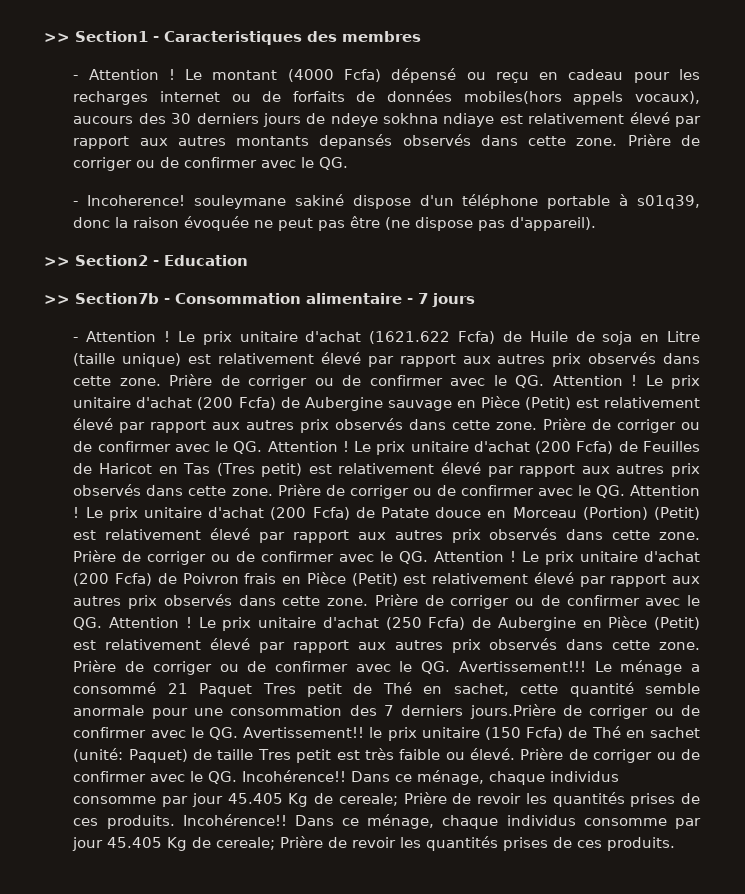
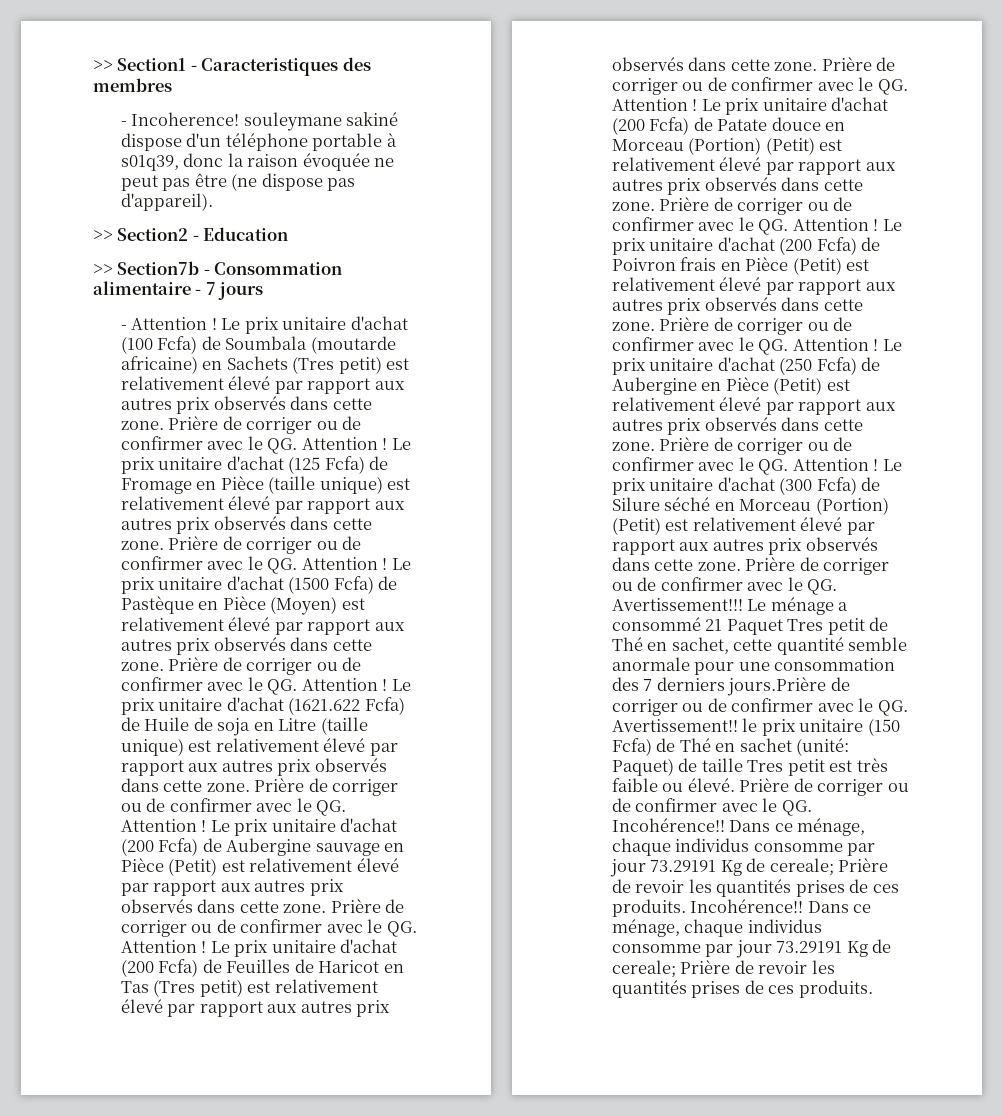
- - Attention ! Le montant (4000 Fcfa) dépensé ou reçu en cadeau pour les recharges internet ou de forfaits de données mobiles(hors appels vocaux), aucours des 30 derniers jours de ndeye sokhna ndiaye est relativement élevé par rapport aux autres montants depansés observés dans cette zone. Prière de corriger ou de confirmer avec le QG.
- Le prix unitaire d'achat (1621.622 Fcfa) de Huile de soja en Litre (taille unique) est relativement élevé par rapport aux autres prix observés dans cette zone.
+ Le prix unitaire d'achat (100 Fcfa) de Soumbala (moutarde africaine) en Sachets (Tres petit) est relativement élevé par rapport aux autres prix observés dans cette zone. Prière de corriger ou de confirmer avec le QG. Attention ! Le prix unitaire d'achat (125 Fcfa) de Fromage en Pièce (taille unique) est relativement élevé par rapport aux autres prix observés dans cette zone. Prière de corriger ou de confirmer avec le QG. Attention ! Le prix unitaire d'achat (1500 Fcfa) de Pastèque en Pièce (Moyen) est relativement élevé par rapport aux autres prix observés dans cette zone. Prière de corriger ou de confirmer avec le QG. Attention ! Le prix unitaire d'achat (1621.622 Fcfa) de Huile de soja en Litre (taille unique) est relativement élevé par rapport aux autres prix observés dans cette zone.
- Prière de corriger ou de confirmer avec le QG. Avertissement!!!
+ Prière de corriger ou de confirmer avec le QG. Attention ! Le prix unitaire d'achat (300 Fcfa) de Silure séché en Morceau (Portion) (Petit) est relativement élevé par rapport aux autres prix observés dans cette zone. Prière de corriger ou de confirmer avec le QG. Avertissement!!!
- Prière de corriger ou de confirmer avec le QG. Incohérence!! Dans ce ménage, chaque individus consomme par jour 45.405 Kg de cereale; Prière de revoir les quantités prises de ces produits. Incohérence!! Dans ce ménage, chaque individus consomme par jour 45.405 Kg de cereale; Prière de revoir les quantités prises de ces produits.
+ Prière de corriger ou de confirmer avec le QG. Incohérence!! Dans ce ménage, chaque individus consomme par jour 73.29191 Kg de cereale; Prière de revoir les quantités prises de ces produits. Incohérence!! Dans ce ménage, chaque individus consomme par jour 73.29191 Kg de cereale; Prière de revoir les quantités prises de ces produits.

